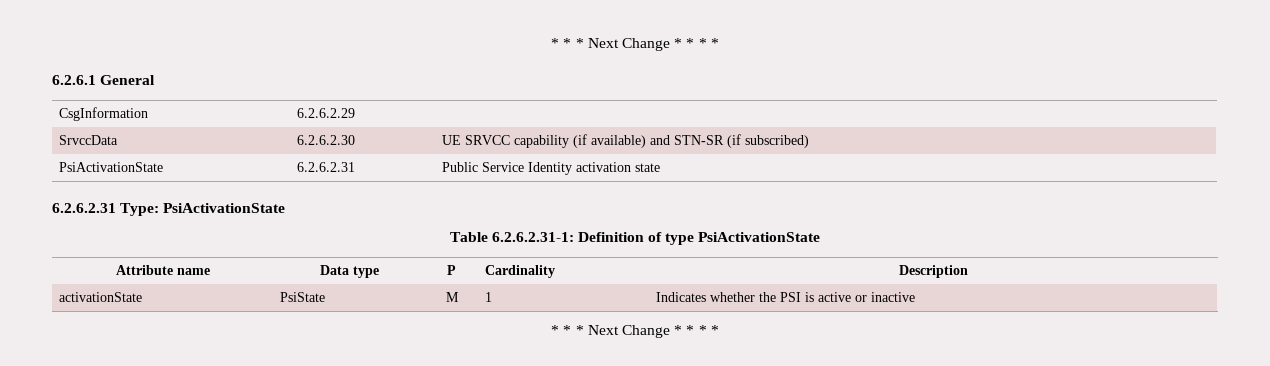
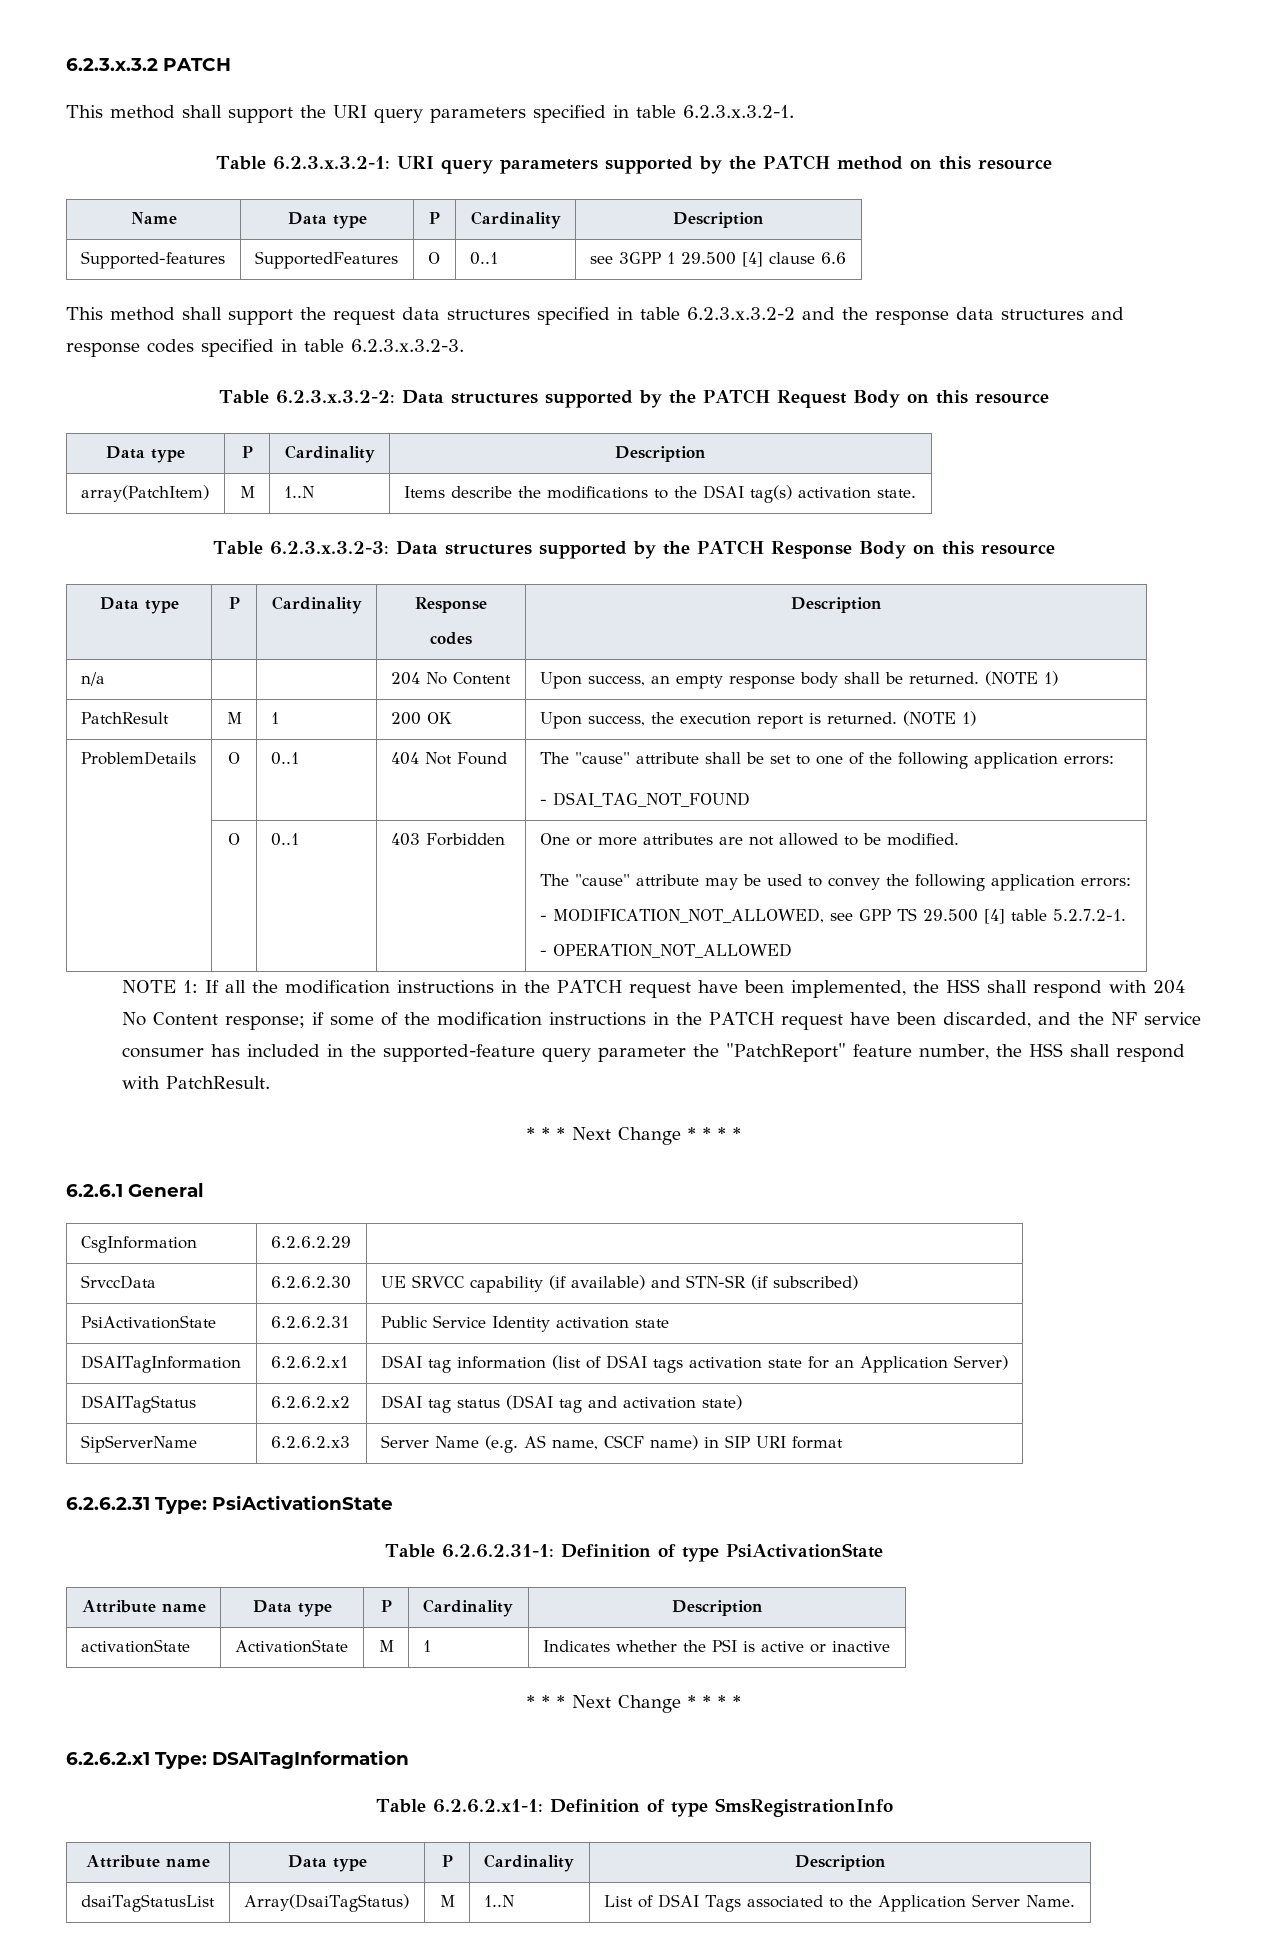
+ 6.2.3.x.3.2 PATCH
+ This method shall support the URI query parameters specified in table 6.2.3.x.3.2-1.
+ Table 6.2.3.x.3.2-1: URI query parameters supported by the PATCH method on this resource
+ Name | Data type | P | Cardinality | Description
+ Supported-features | SupportedFeatures | O | 0..1 | see 3GPP 1 29.500 [4] clause 6.6
+ This method shall support the request data structures specified in table 6.2.3.x.3.2-2 and the response data structures and response codes specified in table 6.2.3.x.3.2-3.
+ Table 6.2.3.x.3.2-2: Data structures supported by the PATCH Request Body on this resource
+ Data type | P | Cardinality | Description
+ array(PatchItem) | M | 1..N | Items describe the modifications to the DSAI tag(s) activation state.
+ Table 6.2.3.x.3.2-3: Data structures supported by the PATCH Response Body on this resource
+ Data type | P | Cardinality | Response
+ codes | Description
+ n/a | | | 204 No Content | Upon success, an empty response body shall be returned. (NOTE 1)
+ PatchResult | M | 1 | 200 OK | Upon success, the execution report is returned. (NOTE 1)
+ ProblemDetails | O | 0..1 | 404 Not Found | The "cause" attribute shall be set to one of the following application errors:
+ - DSAI_TAG_NOT_FOUND
+ | O | 0..1 | 403 Forbidden | One or more attributes are not allowed to be modified.
+ The "cause" attribute may be used to convey the following application errors:
+ - MODIFICATION_NOT_ALLOWED, see GPP TS 29.500 [4] table 5.2.7.2-1.
+ - OPERATION_NOT_ALLOWED
+ NOTE 1: If all the modification instructions in the PATCH request have been implemented, the HSS shall respond with 204 No Content response; if some of the modification instructions in the PATCH request have been discarded, and the NF service consumer has included in the supported-feature query parameter the "PatchReport" feature number, the HSS shall respond with PatchResult.
+ DSAITagInformation | 6.2.6.2.x1 | DSAI tag information (list of DSAI tags activation state for an Application Server)
+ DSAITagStatus | 6.2.6.2.x2 | DSAI tag status (DSAI tag and activation state)
+ SipServerName | 6.2.6.2.x3 | Server Name (e.g. AS name, CSCF name) in SIP URI format
- activationState | PsiState | M | 1 | Indicates whether the PSI is active or inactive
+ activationState | ActivationState | M | 1 | Indicates whether the PSI is active or inactive
+ 6.2.6.2.x1 Type: DSAITagInformation
+ Table 6.2.6.2.x1-1: Definition of type SmsRegistrationInfo
+ Attribute name | Data type | P | Cardinality | Description
+ dsaiTagStatusList | Array(DsaiTagStatus) | M | 1..N | List of DSAI Tags associated to the Application Server Name.

